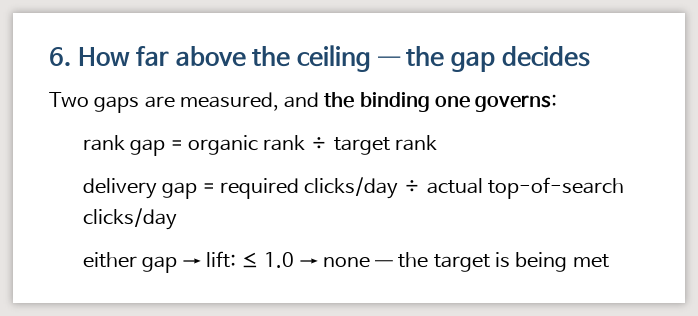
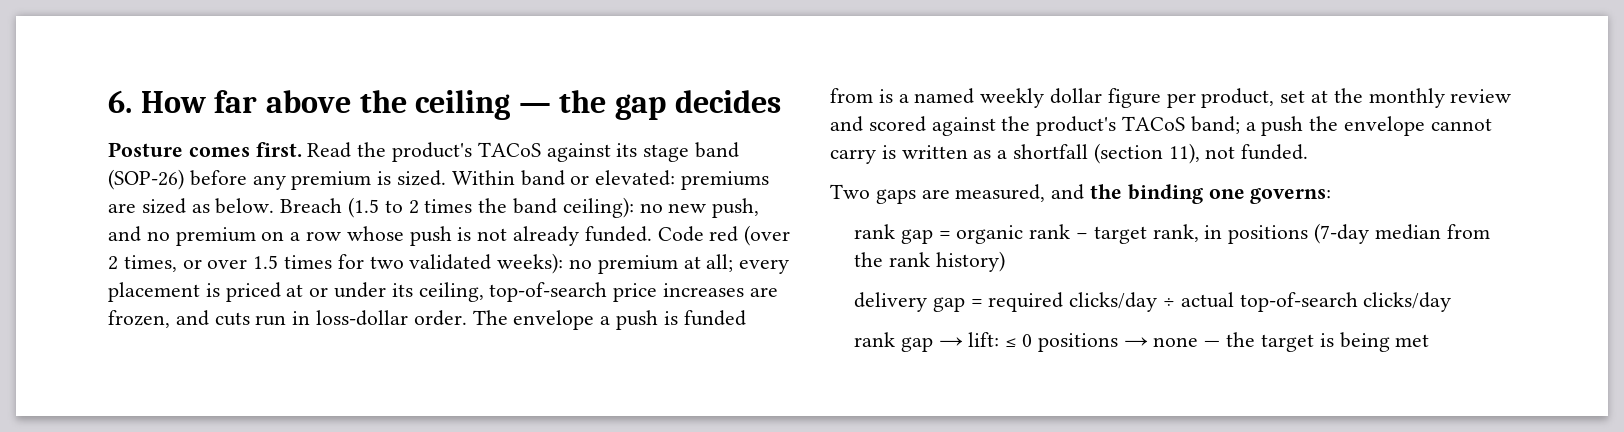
+ Posture comes first. Read the product's TACoS against its stage band (SOP-26) before any premium is sized. Within band or elevated: premiums are sized as below. Breach (1.5 to 2 times the band ceiling): no new push, and no premium on a row whose push is not already funded. Code red (over 2 times, or over 1.5 times for two validated weeks): no premium at all; every placement is priced at or under its ceiling, top-of-search price increases are frozen, and cuts run in loss-dollar order. The envelope a push is funded from is a named weekly dollar figure per product, set at the monthly review and scored against the product's TACoS band; a push the envelope cannot carry is written as a shortfall (section 11), not funded.
- rank gap = organic rank ÷ target rank
+ rank gap = organic rank − target rank, in positions (7-day median from the rank history)
- either gap → lift: ≤ 1.0 → none — the target is being met
+ rank gap → lift: ≤ 0 positions → none — the target is being met

